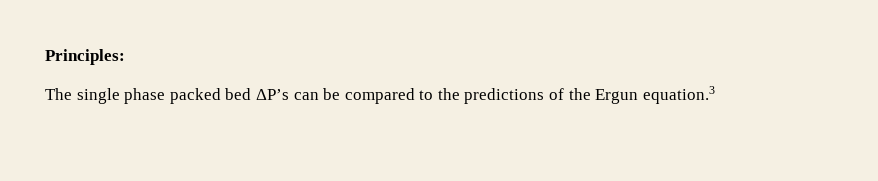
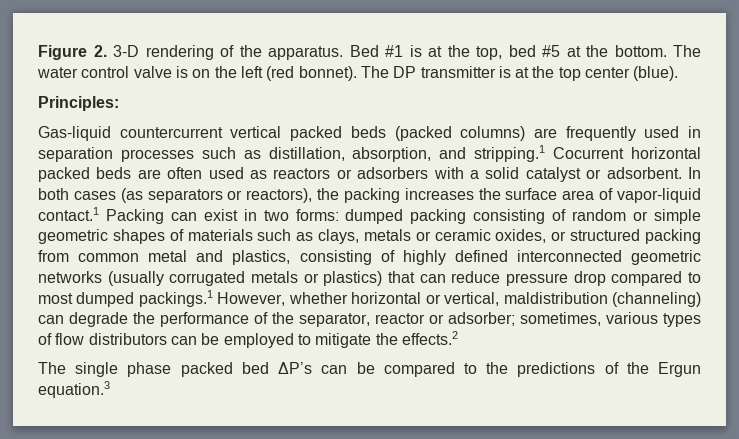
+ Figure 2. 3-D rendering of the apparatus. Bed #1 is at the top, bed #5 at the bottom. The water control valve is on the left (red bonnet). The DP transmitter is at the top center (blue).
  Principles:
+ Gas-liquid countercurrent vertical packed beds (packed columns) are frequently used in separation processes such as distillation, absorption, and stripping.1 Cocurrent horizontal packed beds are often used as reactors or adsorbers with a solid catalyst or adsorbent. In both cases (as separators or reactors), the packing increases the surface area of vapor-liquid contact.1 Packing can exist in two forms: dumped packing consisting of random or simple geometric shapes of materials such as clays, metals or ceramic oxides, or structured packing from common metal and plastics, consisting of highly defined interconnected geometric networks (usually corrugated metals or plastics) that can reduce pressure drop compared to most dumped packings.1 However, whether horizontal or vertical, maldistribution (channeling) can degrade the performance of the separator, reactor or adsorber; sometimes, various types of flow distributors can be employed to mitigate the effects.2

